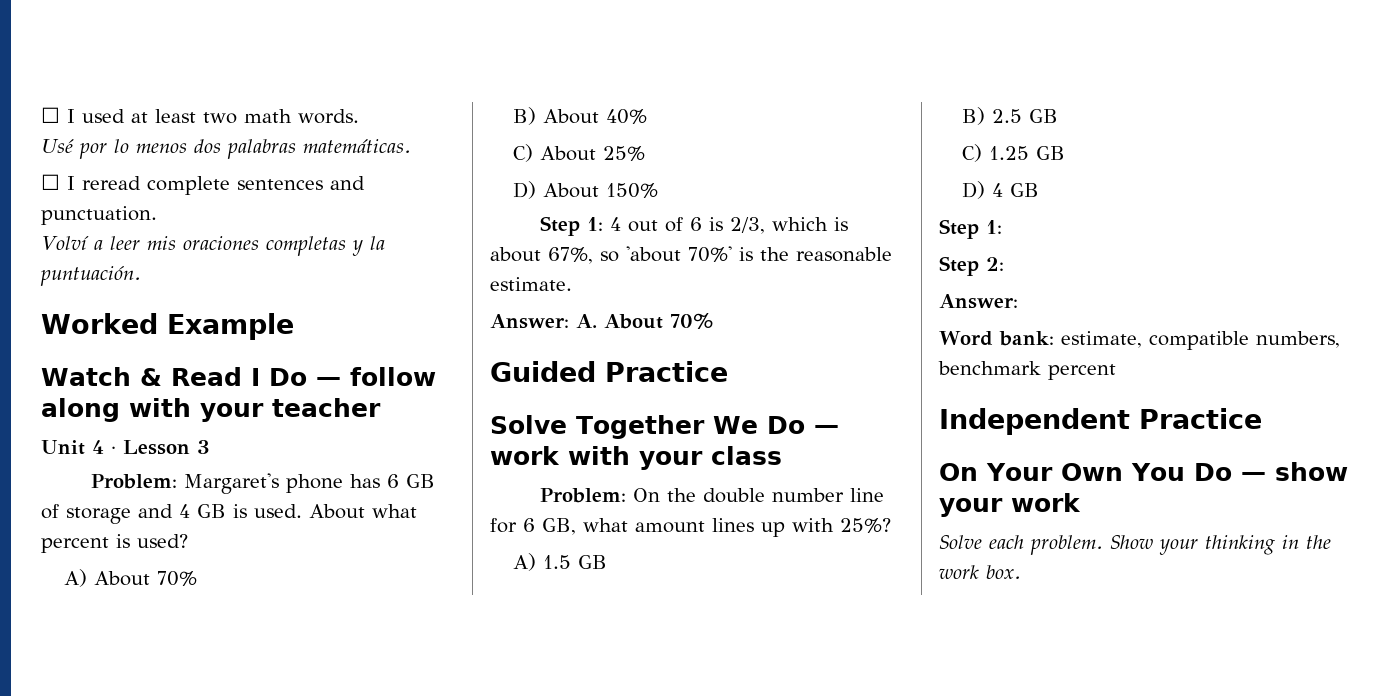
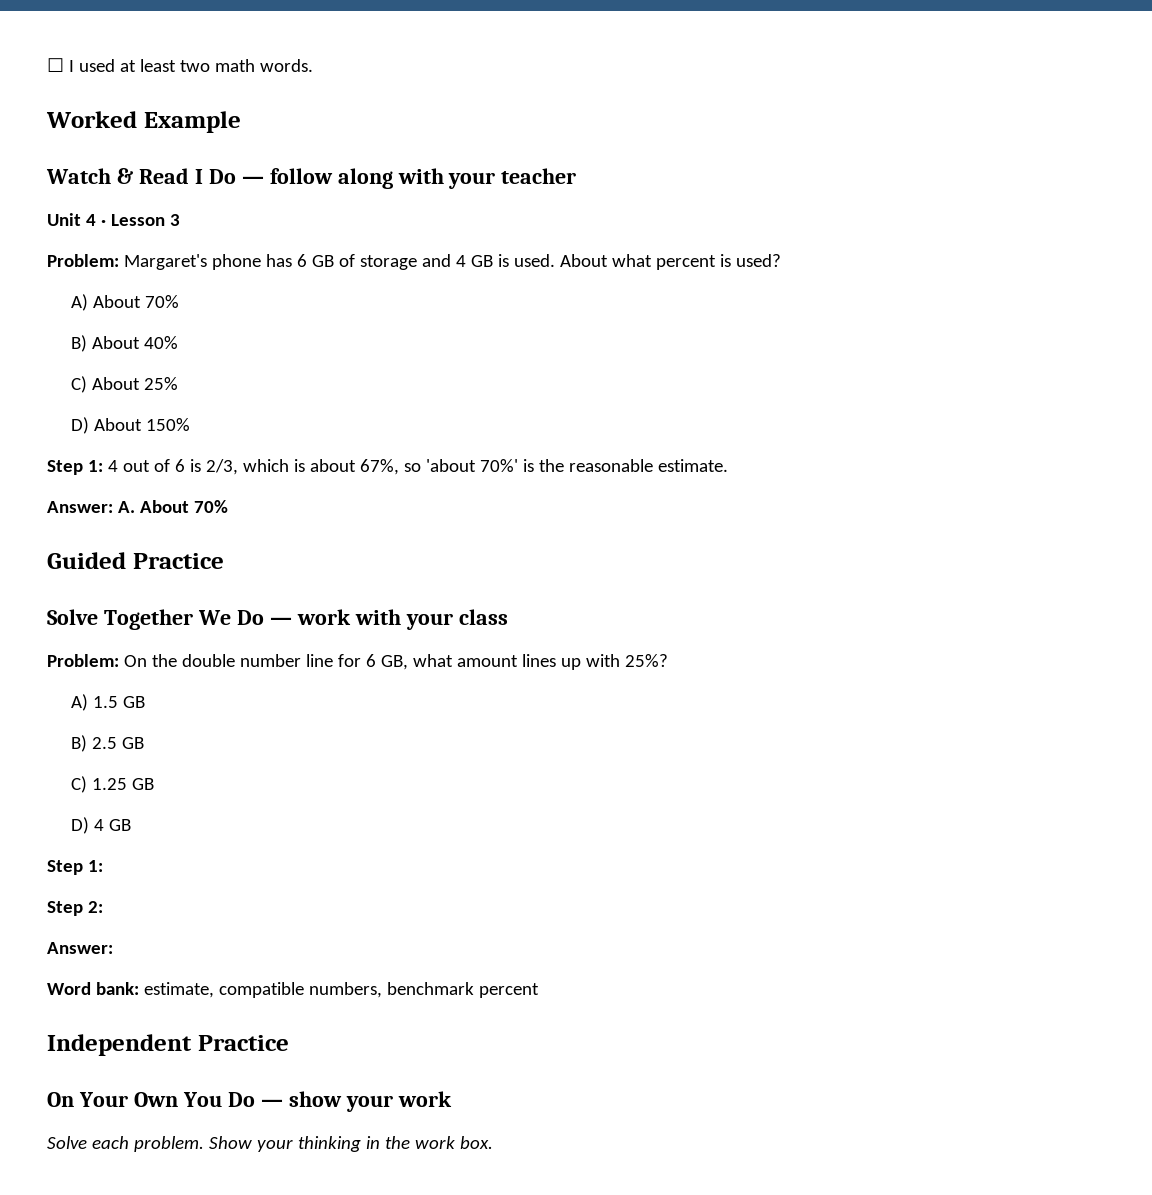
- Usé por lo menos dos palabras matemáticas.
- ☐ I reread complete sentences and punctuation.
- Volví a leer mis oraciones completas y la puntuación.

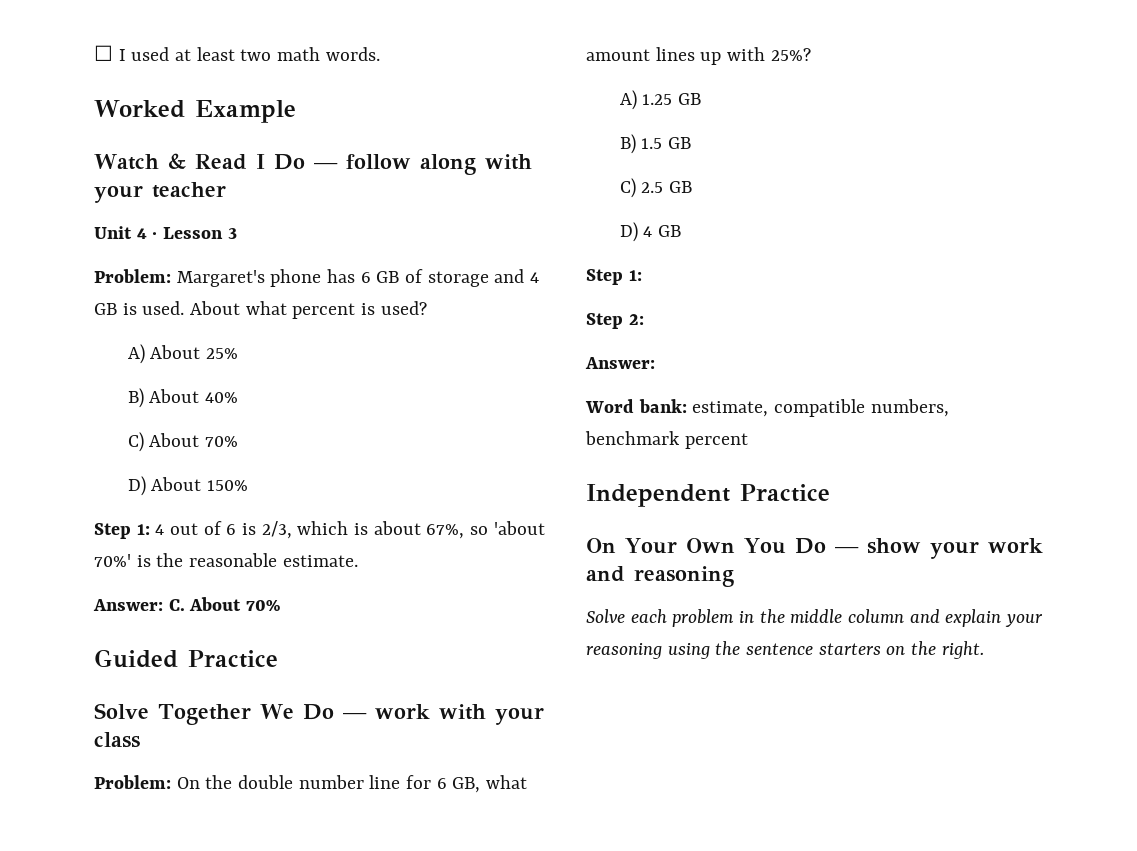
- A) About 70%
+ A) About 25%
- C) About 25%
+ C) About 70%
- Answer: A. About 70%
+ Answer: C. About 70%
- A) 1.5 GB
+ A) 1.25 GB
+ B) 1.5 GB
- B) 2.5 GB
+ C) 2.5 GB
- C) 1.25 GB
- On Your Own You Do — show your work
+ On Your Own You Do — show your work and reasoning
- Solve each problem. Show your thinking in the work box.
+ Solve each problem in the middle column and explain your reasoning using the sentence starters on the right.

